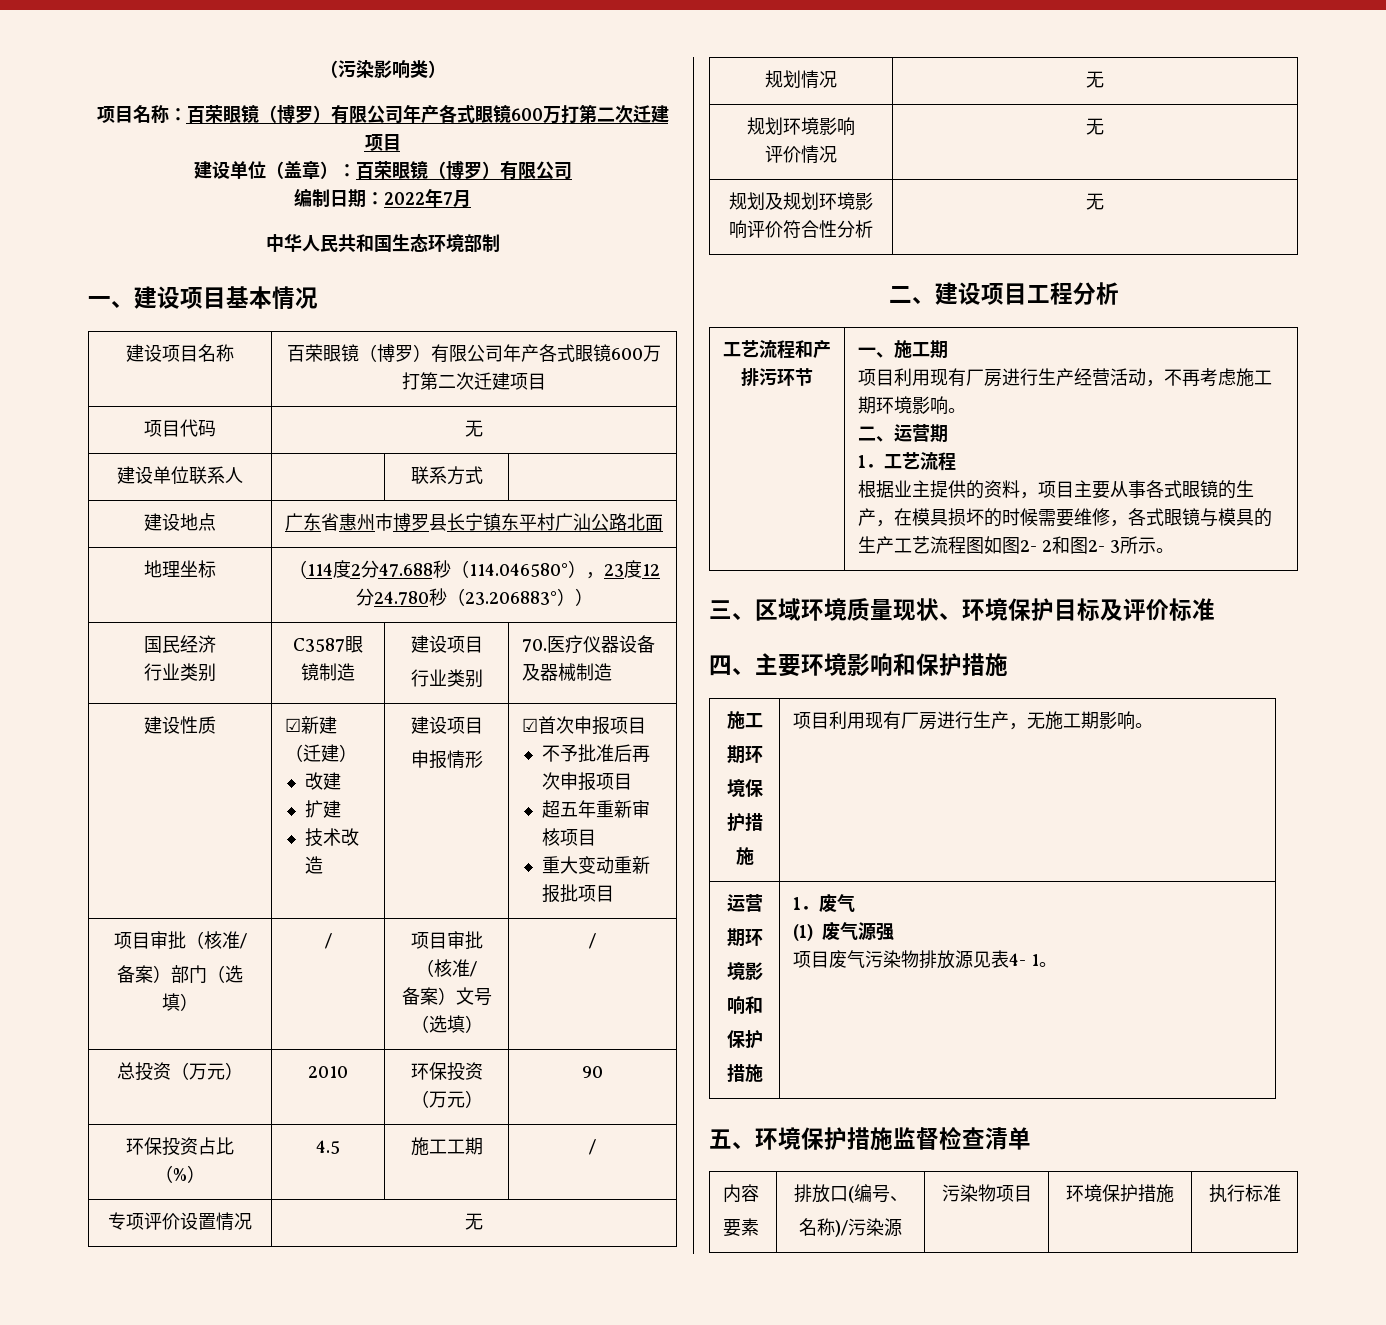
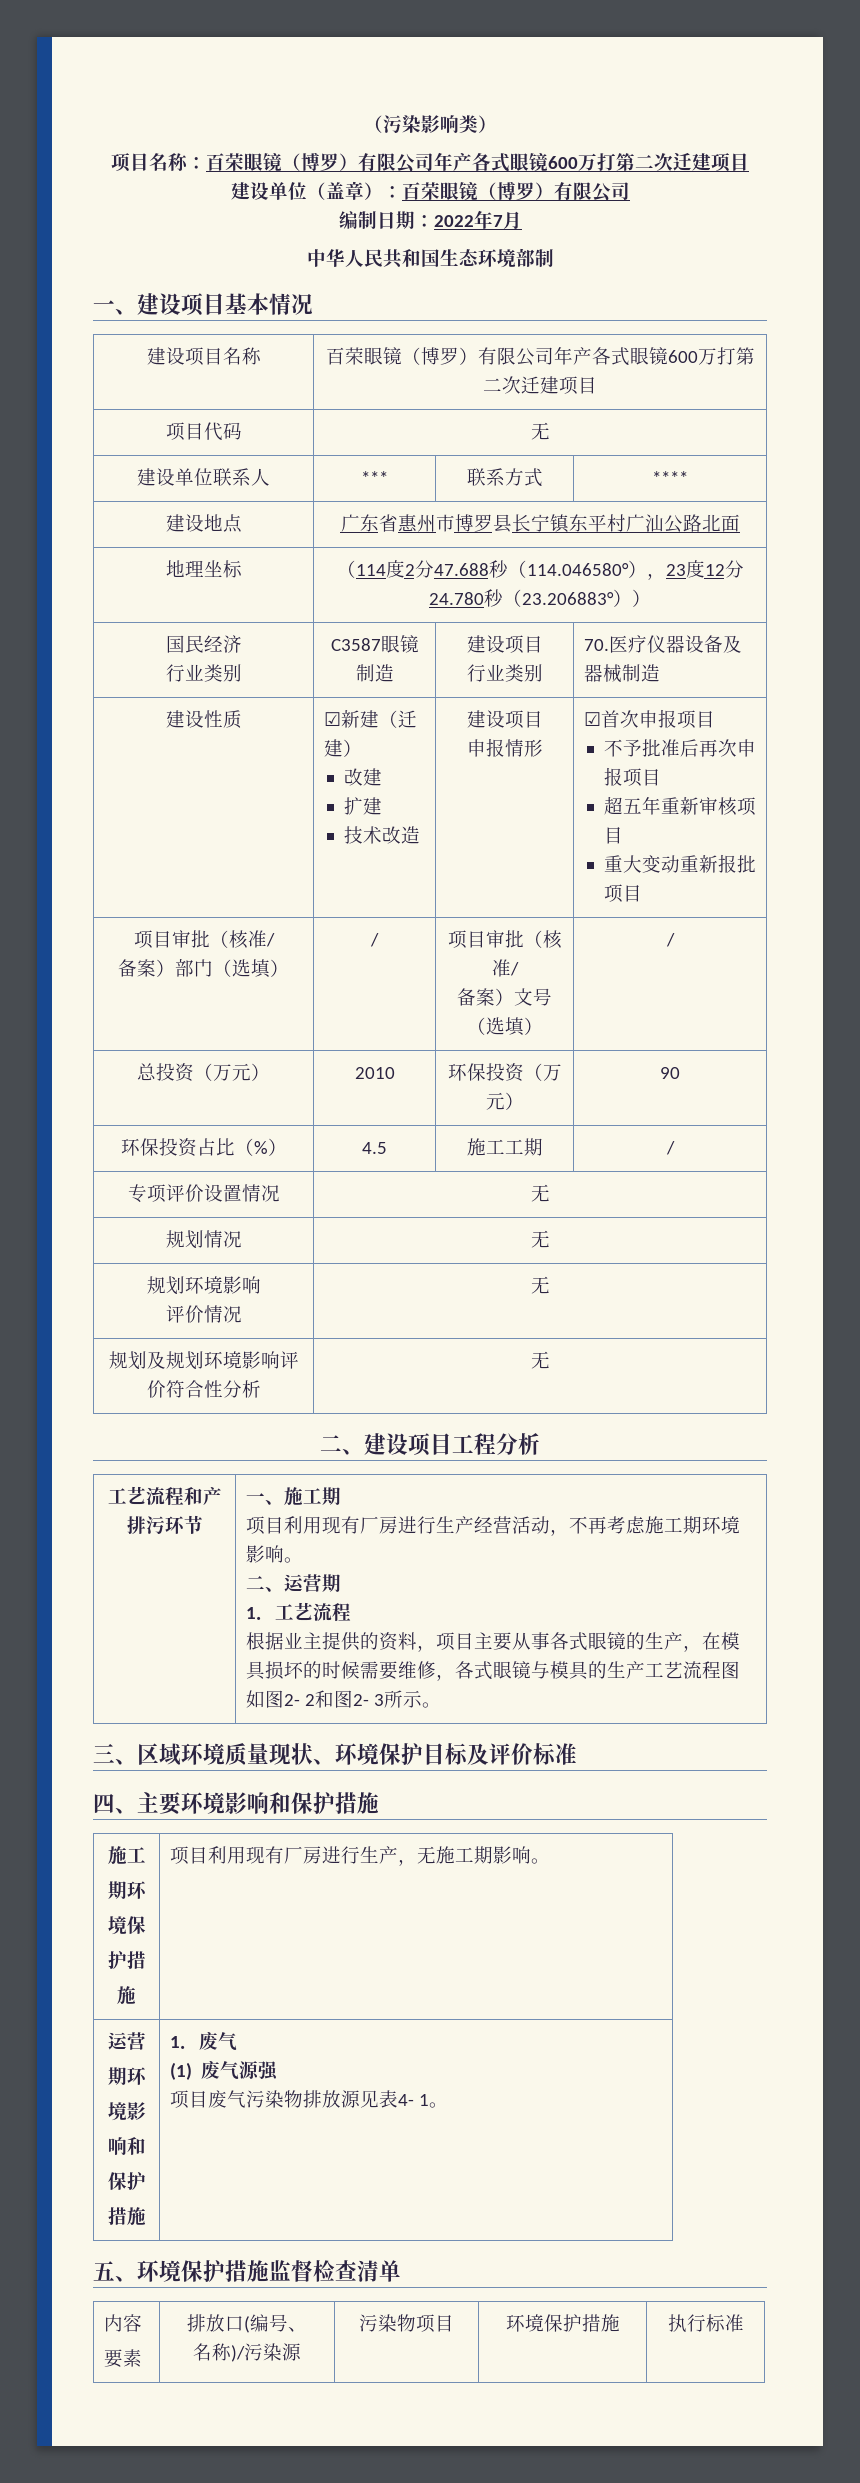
- 建设单位联系人 | | 联系方式 |
+ 建设单位联系人 | *** | 联系方式 | ****

